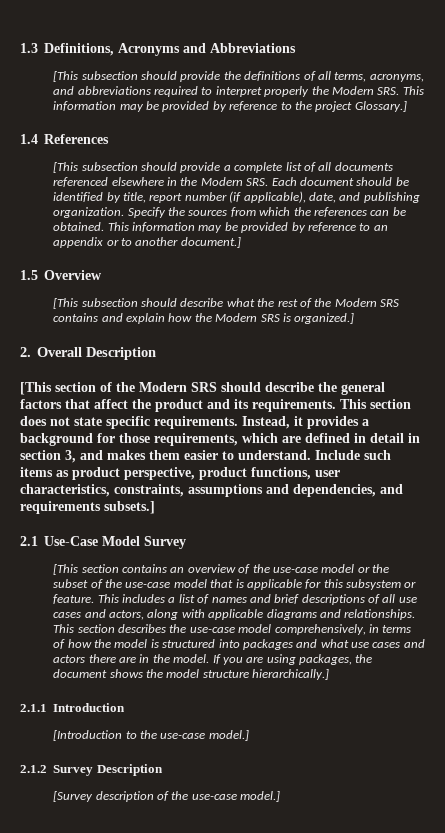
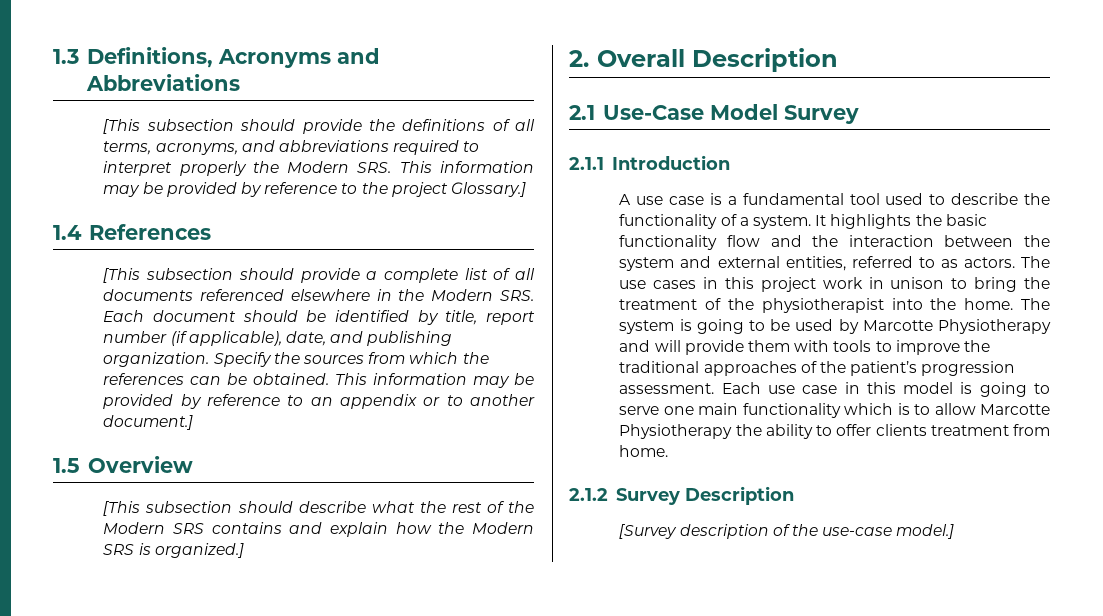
- [This section of the Modern SRS should describe the general factors that affect the product and its requirements. This section does not state specific requirements. Instead, it provides a background for those requirements, which are defined in detail in section 3, and makes them easier to understand. Include such items as product perspective, product functions, user characteristics, constraints, assumptions and dependencies, and requirements subsets.]
  2.1 Use-Case Model Survey
- [This section contains an overview of the use-case model or the subset of the use-case model that is applicable for this subsystem or feature. This includes a list of names and brief descriptions of all use cases and actors, along with applicable diagrams and relationships. This section describes the use-case model comprehensively, in terms of how the model is structured into packages and what use cases and actors there are in the model. If you are using packages, the document shows the model structure hierarchically.]
  2.1.1 Introduction
- [Introduction to the use-case model.]
+ A use case is a fundamental tool used to describe the functionality of a system. It highlights the basic functionality flow and the interaction between the system and external entities, referred to as actors. The use cases in this project work in unison to bring the treatment of the physiotherapist into the home. The system is going to be used by Marcotte Physiotherapy and will provide them with tools to improve the traditional approaches of the patient’s progression assessment. Each use case in this model is going to serve one main functionality which is to allow Marcotte Physiotherapy the ability to offer clients treatment from home.

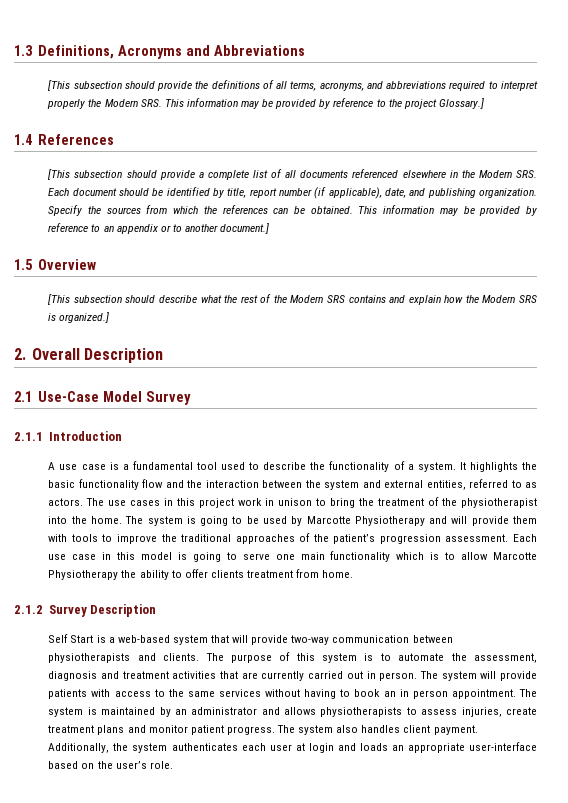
- [Survey description of the use-case model.]
+ Self Start is a web-based system that will provide two-way communication between physiotherapists and clients. The purpose of this system is to automate the assessment, diagnosis and treatment activities that are currently carried out in person. The system will provide patients with access to the same services without having to book an in person appointment. The system is maintained by an administrator and allows physiotherapists to assess injuries, create treatment plans and monitor patient progress. The system also handles client payment. Additionally, the system authenticates each user at login and loads an appropriate user-interface based on the user’s role.

